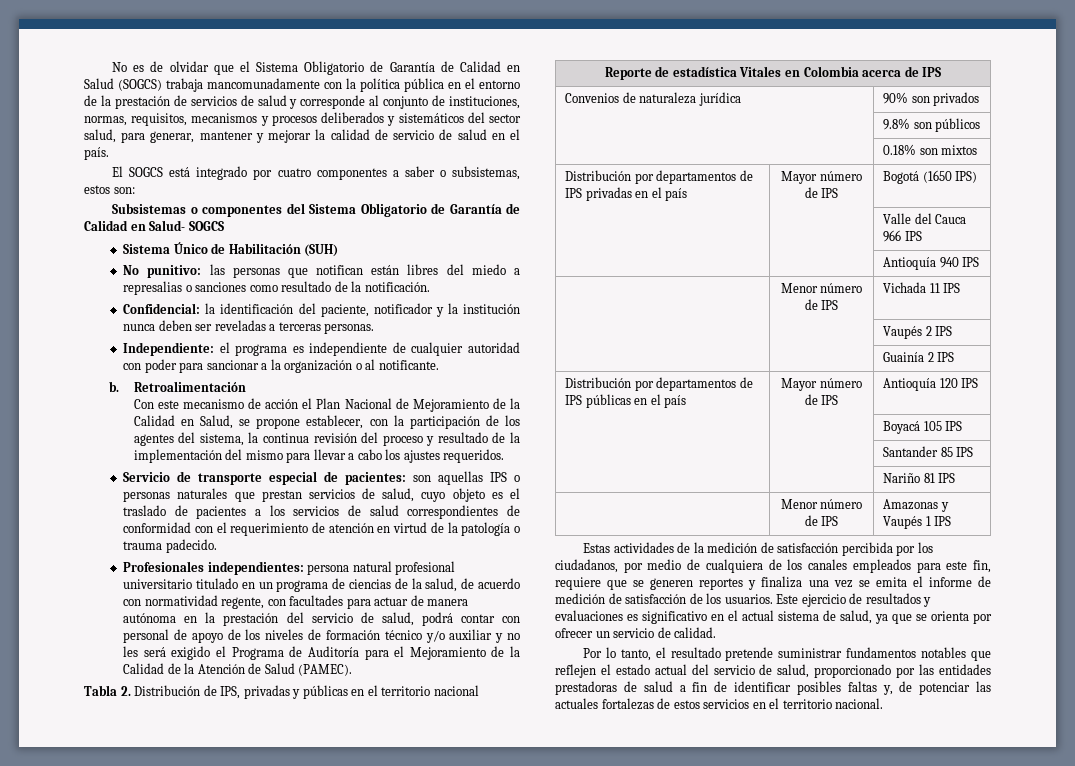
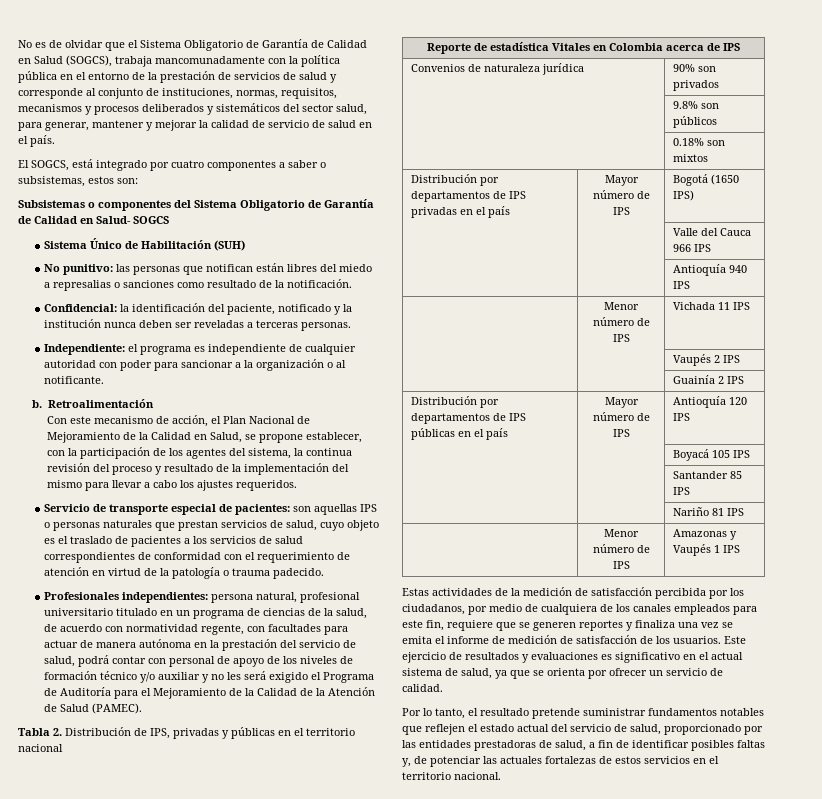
- No es de olvidar que el Sistema Obligatorio de Garantía de Calidad en Salud (SOGCS) trabaja mancomunadamente con la política pública en el entorno de la prestación de servicios de salud y corresponde al conjunto de instituciones, normas, requisitos, mecanismos y procesos deliberados y sistemáticos del sector salud, para generar, mantener y mejorar la calidad de servicio de salud en el país.
+ No es de olvidar que el Sistema Obligatorio de Garantía de Calidad en Salud (SOGCS), trabaja mancomunadamente con la política pública en el entorno de la prestación de servicios de salud y corresponde al conjunto de instituciones, normas, requisitos, mecanismos y procesos deliberados y sistemáticos del sector salud, para generar, mantener y mejorar la calidad de servicio de salud en el país.
- El SOGCS está integrado por cuatro componentes a saber o subsistemas, estos son:
+ El SOGCS, está integrado por cuatro componentes a saber o subsistemas, estos son:
- Confidencial: la identificación del paciente, notificador y la institución nunca deben ser reveladas a terceras personas.
+ Confidencial: la identificación del paciente, notificado y la institución nunca deben ser reveladas a terceras personas.
- Con este mecanismo de acción el Plan Nacional de Mejoramiento de la Calidad en Salud, se propone establecer, con la participación de los agentes del sistema, la continua revisión del proceso y resultado de la implementación del mismo para llevar a cabo los ajustes requeridos.
+ Con este mecanismo de acción, el Plan Nacional de Mejoramiento de la Calidad en Salud, se propone establecer, con la participación de los agentes del sistema, la continua revisión del proceso y resultado de la implementación del mismo para llevar a cabo los ajustes requeridos.
- persona natural profesional universitario titulado en un programa de ciencias de la salud, de acuerdo con normatividad regente, con facultades para actuar de manera autónoma en la prestación del servicio de salud, podrá contar con personal de apoyo de los niveles de formación técnico y/o auxiliar y no les será exigido el Programa de Auditoría para el Mejoramiento de la Calidad de la Atención de Salud (PAMEC).
+ persona natural, profesional universitario titulado en un programa de ciencias de la salud, de acuerdo con normatividad regente, con facultades para actuar de manera autónoma en la prestación del servicio de salud, podrá contar con personal de apoyo de los niveles de formación técnico y/o auxiliar y no les será exigido el Programa de Auditoría para el Mejoramiento de la Calidad de la Atención de Salud (PAMEC).
- Por lo tanto, el resultado pretende suministrar fundamentos notables que reflejen el estado actual del servicio de salud, proporcionado por las entidades prestadoras de salud a fin de identificar posibles faltas y, de potenciar las actuales fortalezas de estos servicios en el territorio nacional.
+ Por lo tanto, el resultado pretende suministrar fundamentos notables que reflejen el estado actual del servicio de salud, proporcionado por las entidades prestadoras de salud, a fin de identificar posibles faltas y, de potenciar las actuales fortalezas de estos servicios en el territorio nacional.

